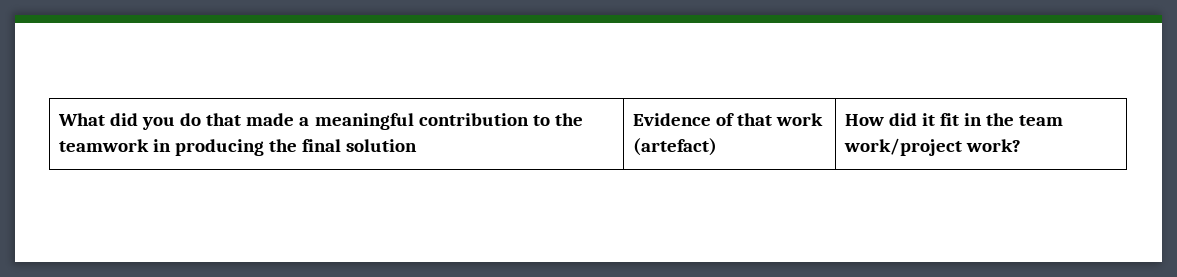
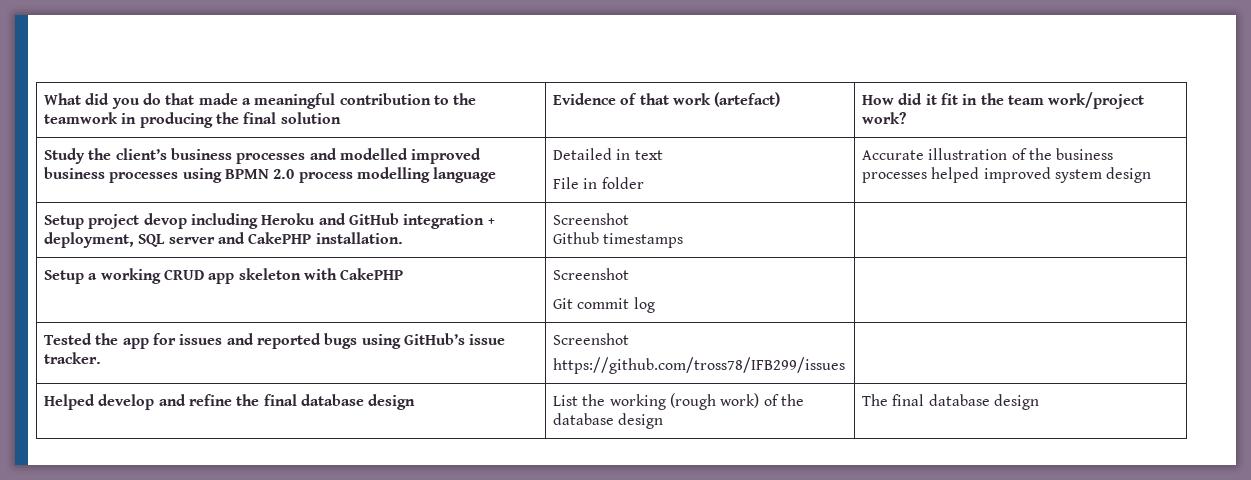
+ Study the client’s business processes and modelled improved business processes using BPMN 2.0 process modelling language | Detailed in text
+ File in folder | Accurate illustration of the business processes helped improved system design
+ Setup project devop including Heroku and GitHub integration + deployment, SQL server and CakePHP installation. | Screenshot
+ Github timestamps |
+ Setup a working CRUD app skeleton with CakePHP | Screenshot
+ Git commit log |
+ Tested the app for issues and reported bugs using GitHub’s issue tracker. | Screenshot
+ https://github.com/tross78/IFB299/issues |
+ Helped develop and refine the final database design | List the working (rough work) of the database design | The final database design

